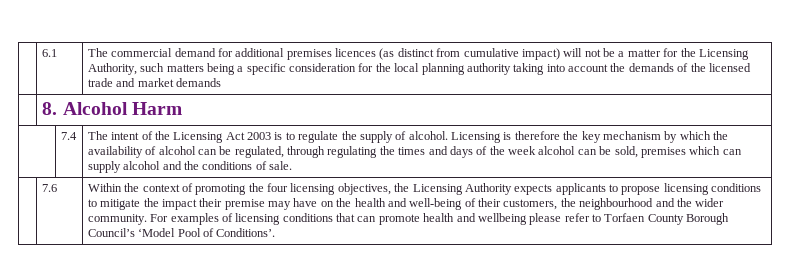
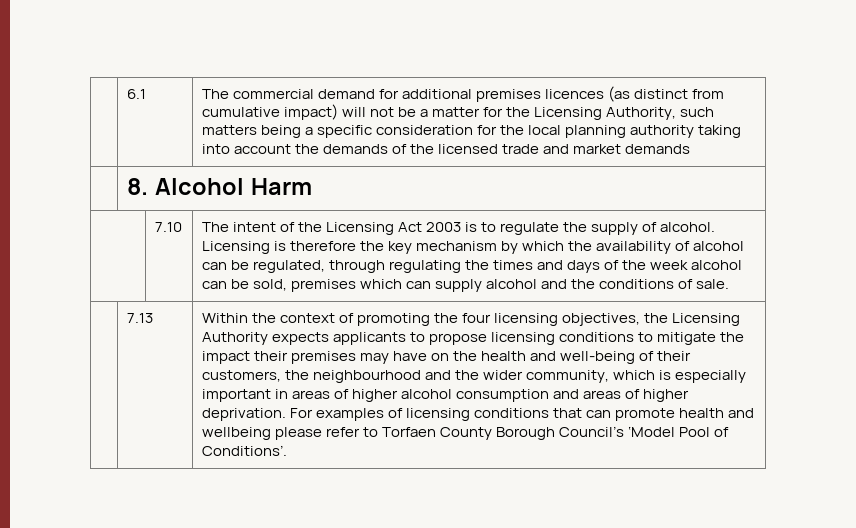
- 7.4
+ 7.10
- 7.6
+ 7.13
- Within the context of promoting the four licensing objectives, the Licensing Authority expects applicants to propose licensing conditions to mitigate the impact their premise may have on the health and well-being of their customers, the neighbourhood and the wider community.
+ Within the context of promoting the four licensing objectives, the Licensing Authority expects applicants to propose licensing conditions to mitigate the impact their premises may have on the health and well-being of their customers, the neighbourhood and the wider community, which is especially important in areas of higher alcohol consumption and areas of higher deprivation.

